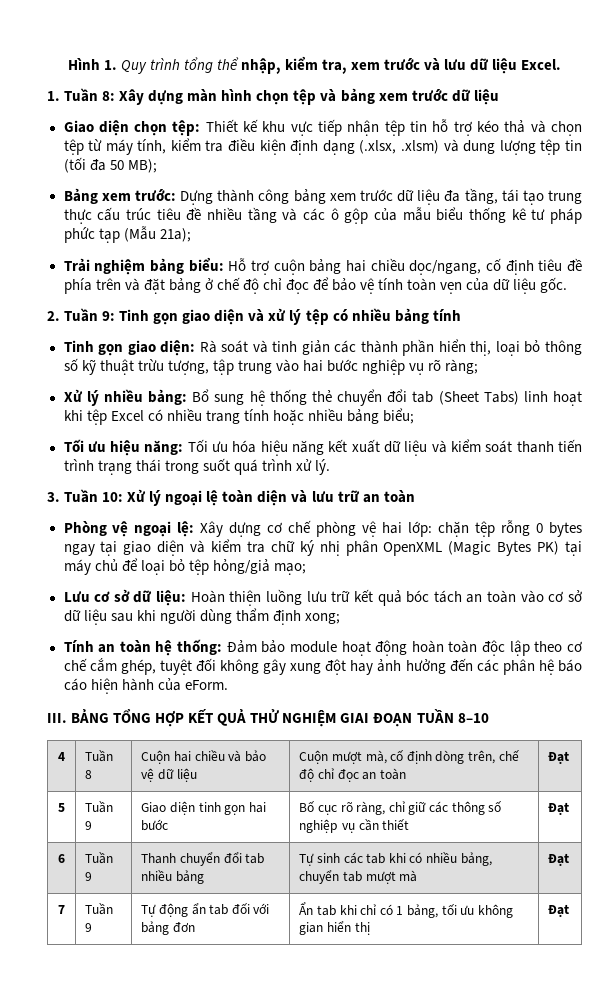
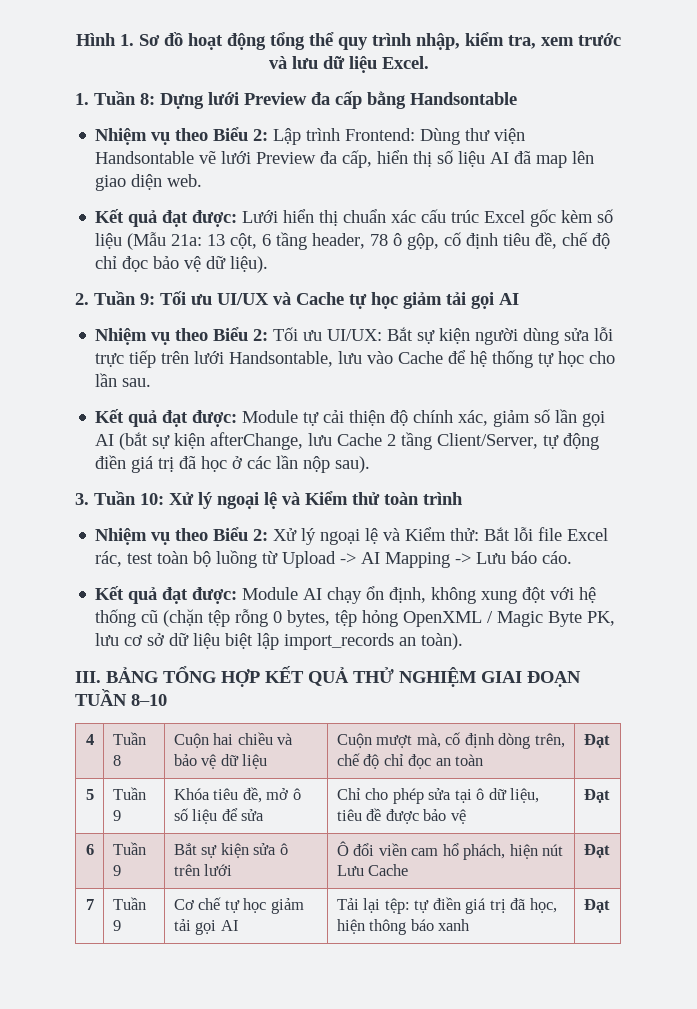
- Hình 1. Quy trình tổng thể nhập, kiểm tra, xem trước và lưu dữ liệu Excel.
+ Hình 1. Sơ đồ hoạt động tổng thể quy trình nhập, kiểm tra, xem trước và lưu dữ liệu Excel.
- 1. Tuần 8: Xây dựng màn hình chọn tệp và bảng xem trước dữ liệu
- Giao diện chọn tệp: Thiết kế khu vực tiếp nhận tệp tin hỗ trợ kéo thả và chọn tệp từ máy tính, kiểm tra điều kiện định dạng (.xlsx, .xlsm) và dung lượng tệp tin (tối đa 50 MB);
- Bảng xem trước: Dựng thành công bảng xem trước dữ liệu đa tầng, tái tạo trung thực cấu trúc tiêu đề nhiều tầng và các ô gộp của mẫu biểu thống kê tư pháp phức tạp (Mẫu 21a);
- Trải nghiệm bảng biểu: Hỗ trợ cuộn bảng hai chiều dọc/ngang, cố định tiêu đề phía trên và đặt bảng ở chế độ chỉ đọc để bảo vệ tính toàn vẹn của dữ liệu gốc.
- 2. Tuần 9: Tinh gọn giao diện và xử lý tệp có nhiều bảng tính
- Tinh gọn giao diện: Rà soát và tinh giản các thành phần hiển thị, loại bỏ thông số kỹ thuật trừu tượng, tập trung vào hai bước nghiệp vụ rõ ràng;
- Xử lý nhiều bảng: Bổ sung hệ thống thẻ chuyển đổi tab (Sheet Tabs) linh hoạt khi tệp Excel có nhiều trang tính hoặc nhiều bảng biểu;
- Tối ưu hiệu năng: Tối ưu hóa hiệu năng kết xuất dữ liệu và kiểm soát thanh tiến trình trạng thái trong suốt quá trình xử lý.
+ 1. Tuần 8: Dựng lưới Preview đa cấp bằng Handsontable
+ Nhiệm vụ theo Biểu 2: Lập trình Frontend: Dùng thư viện Handsontable vẽ lưới Preview đa cấp, hiển thị số liệu AI đã map lên giao diện web.
+ Kết quả đạt được: Lưới hiển thị chuẩn xác cấu trúc Excel gốc kèm số liệu (Mẫu 21a: 13 cột, 6 tầng header, 78 ô gộp, cố định tiêu đề, chế độ chỉ đọc bảo vệ dữ liệu).
+ 2. Tuần 9: Tối ưu UI/UX và Cache tự học giảm tải gọi AI
+ Nhiệm vụ theo Biểu 2: Tối ưu UI/UX: Bắt sự kiện người dùng sửa lỗi trực tiếp trên lưới Handsontable, lưu vào Cache để hệ thống tự học cho lần sau.
+ Kết quả đạt được: Module tự cải thiện độ chính xác, giảm số lần gọi AI (bắt sự kiện afterChange, lưu Cache 2 tầng Client/Server, tự động điền giá trị đã học ở các lần nộp sau).
- 3. Tuần 10: Xử lý ngoại lệ toàn diện và lưu trữ an toàn
- Phòng vệ ngoại lệ: Xây dựng cơ chế phòng vệ hai lớp: chặn tệp rỗng 0 bytes ngay tại giao diện và kiểm tra chữ ký nhị phân OpenXML (Magic Bytes PK) tại máy chủ để loại bỏ tệp hỏng/giả mạo;
- Lưu cơ sở dữ liệu: Hoàn thiện luồng lưu trữ kết quả bóc tách an toàn vào cơ sở dữ liệu sau khi người dùng thẩm định xong;
- Tính an toàn hệ thống: Đảm bảo module hoạt động hoàn toàn độc lập theo cơ chế cắm ghép, tuyệt đối không gây xung đột hay ảnh hưởng đến các phân hệ báo cáo hiện hành của eForm.
+ 3. Tuần 10: Xử lý ngoại lệ và Kiểm thử toàn trình
+ Nhiệm vụ theo Biểu 2: Xử lý ngoại lệ và Kiểm thử: Bắt lỗi file Excel rác, test toàn bộ luồng từ Upload -> AI Mapping -> Lưu báo cáo.
+ Kết quả đạt được: Module AI chạy ổn định, không xung đột với hệ thống cũ (chặn tệp rỗng 0 bytes, tệp hỏng OpenXML / Magic Byte PK, lưu cơ sở dữ liệu biệt lập import_records an toàn).
- 5 | Tuần 9 | Giao diện tinh gọn hai bước | Bố cục rõ ràng, chỉ giữ các thông số nghiệp vụ cần thiết | Đạt
- 6 | Tuần 9 | Thanh chuyển đổi tab nhiều bảng | Tự sinh các tab khi có nhiều bảng, chuyển tab mượt mà | Đạt
- 7 | Tuần 9 | Tự động ẩn tab đối với bảng đơn | Ẩn tab khi chỉ có 1 bảng, tối ưu không gian hiển thị | Đạt
+ 5 | Tuần 9 | Khóa tiêu đề, mở ô số liệu để sửa | Chỉ cho phép sửa tại ô dữ liệu, tiêu đề được bảo vệ | Đạt
+ 6 | Tuần 9 | Bắt sự kiện sửa ô trên lưới | Ô đổi viền cam hổ phách, hiện nút Lưu Cache | Đạt
+ 7 | Tuần 9 | Cơ chế tự học giảm tải gọi AI | Tải lại tệp: tự điền giá trị đã học, hiện thông báo xanh | Đạt

